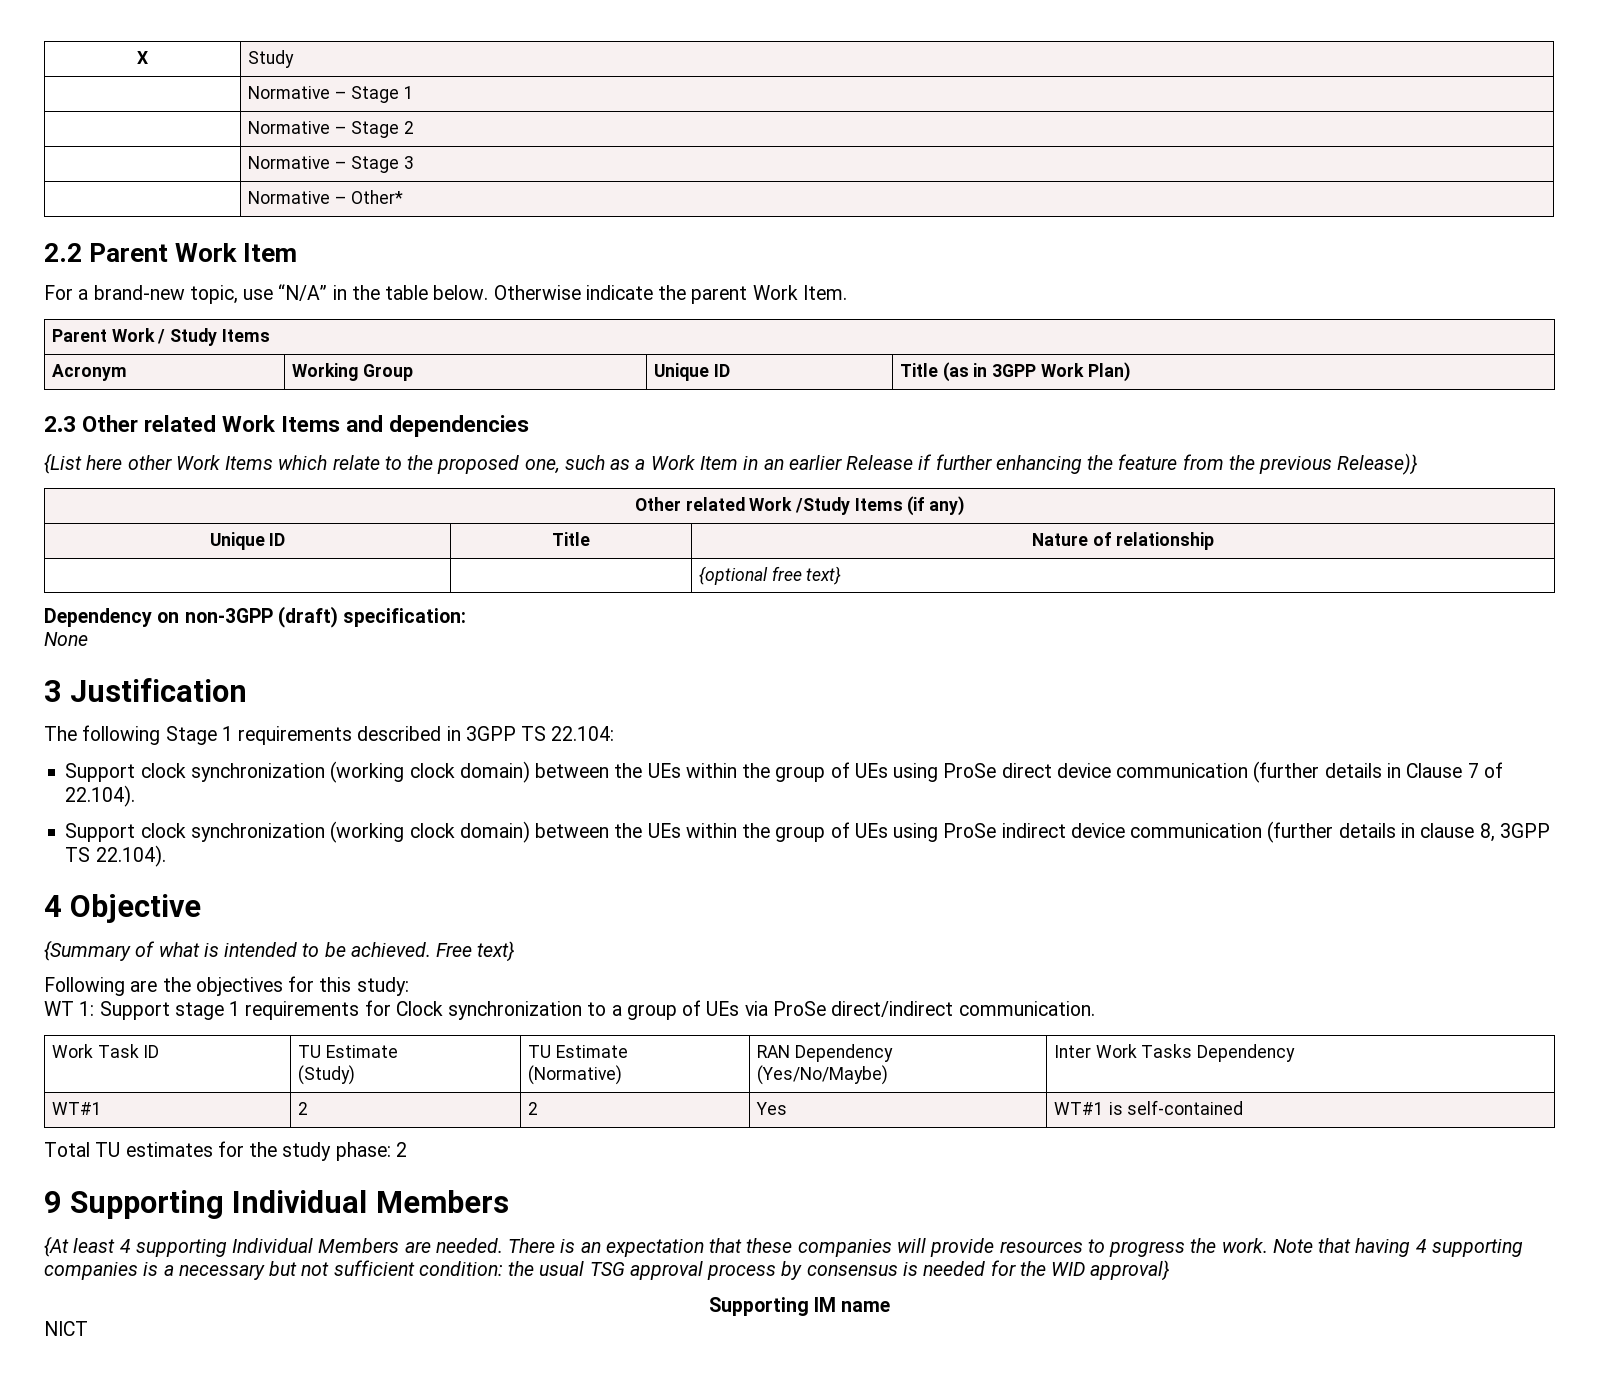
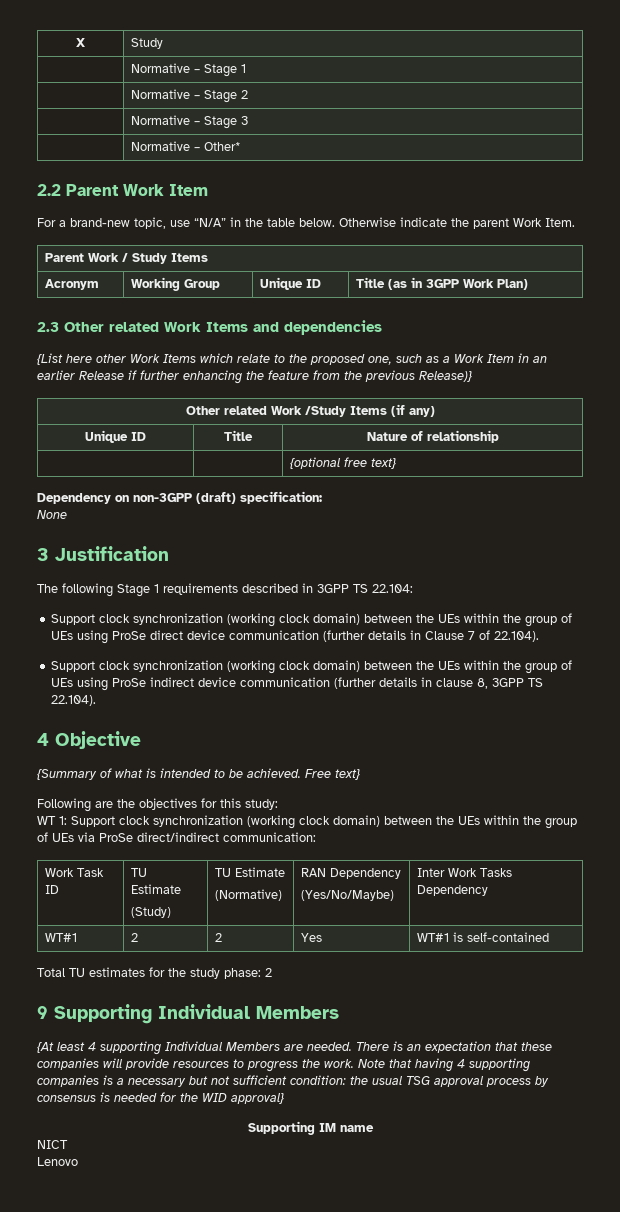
- WT 1: Support stage 1 requirements for Clock synchronization to a group of UEs via ProSe direct/indirect communication.
+ WT 1: Support clock synchronization (working clock domain) between the UEs within the group of UEs via ProSe direct/indirect communication:
+ Lenovo

